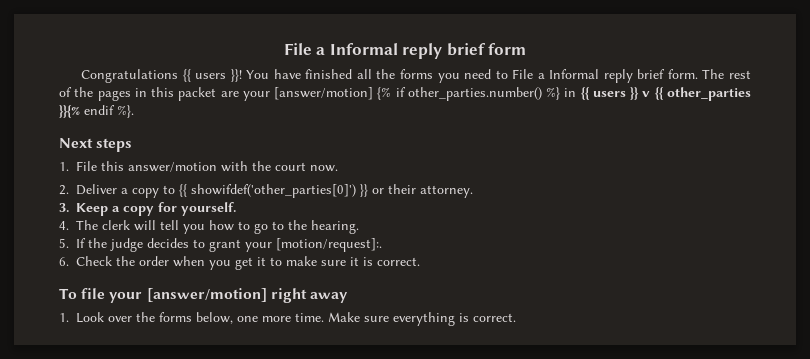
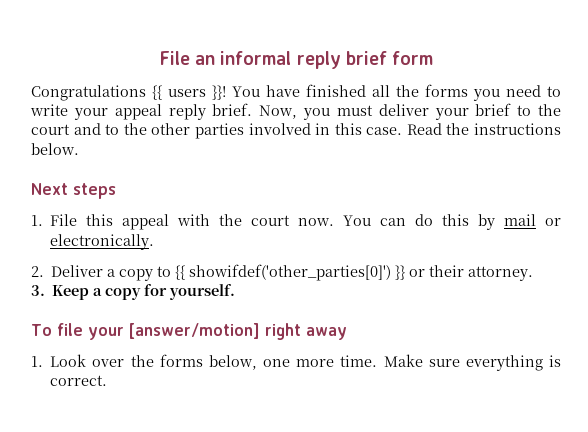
- File a Informal reply brief form
+ File an informal reply brief form
- You have finished all the forms you need to File a Informal reply brief form. The rest of the pages in this packet are your [answer/motion] {% if other_parties.number() %} in {{ users }} v {{ other_parties }}{% endif %}.
+ You have finished all the forms you need to write your appeal reply brief. Now, you must deliver your brief to the court and to the other parties involved in this case. Read the instructions below.
- 1. File this answer/motion with the court now.
+ 1. File this appeal with the court now. You can do this by mail or electronically.
- 4. The clerk will tell you how to go to the hearing.
- 5. If the judge decides to grant your [motion/request]:.
- 6. Check the order when you get it to make sure it is correct.

